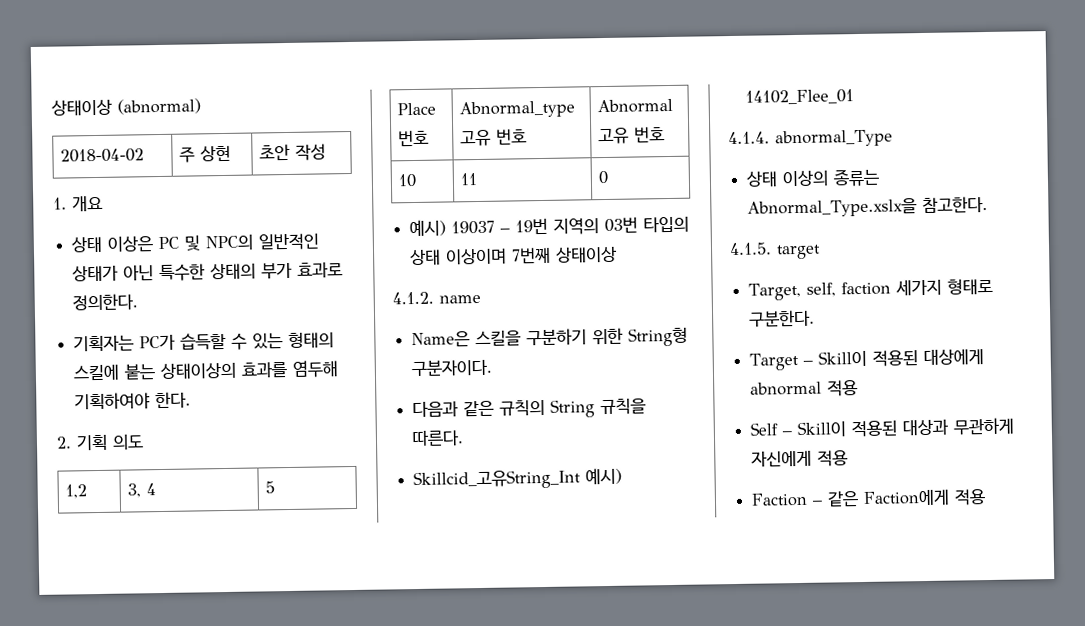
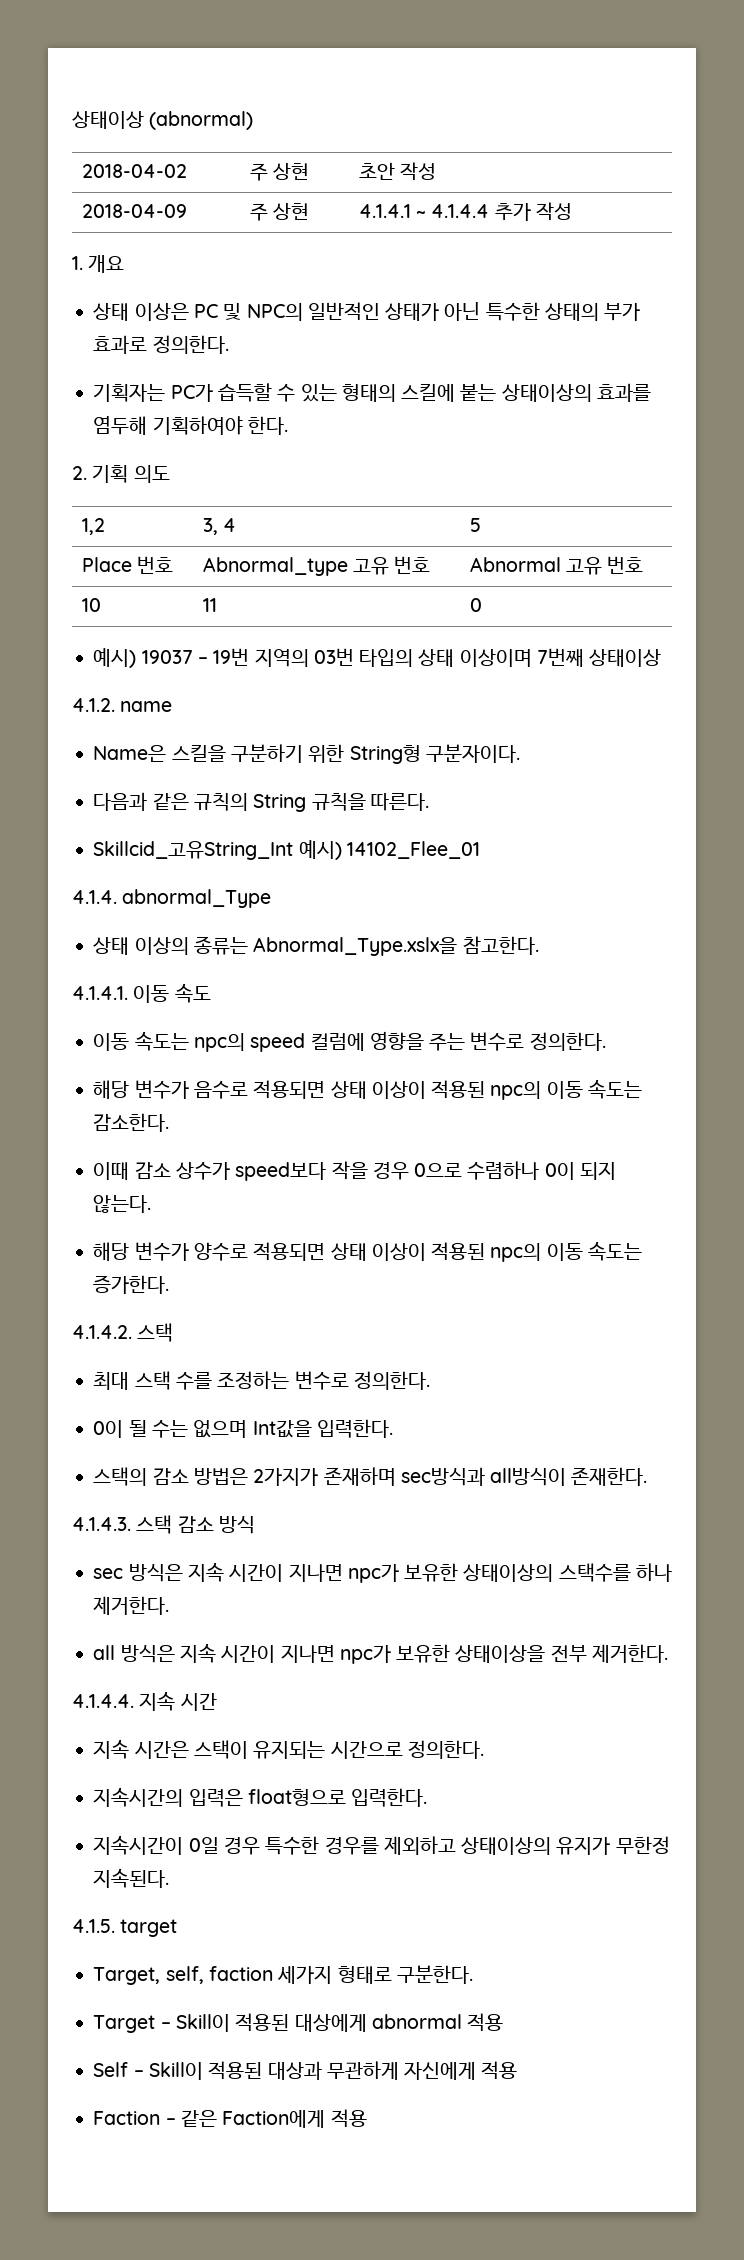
+ 2018-04-09 | 주 상현 | 4.1.4.1 ~ 4.1.4.4 추가 작성
+ 4.1.4.1. 이동 속도
+ 이동 속도는 npc의 speed 컬럼에 영향을 주는 변수로 정의한다.
+ 해당 변수가 음수로 적용되면 상태 이상이 적용된 npc의 이동 속도는 감소한다.
+ 이때 감소 상수가 speed보다 작을 경우 0으로 수렴하나 0이 되지 않는다.
+ 해당 변수가 양수로 적용되면 상태 이상이 적용된 npc의 이동 속도는 증가한다.
+ 4.1.4.2. 스택
+ 최대 스택 수를 조정하는 변수로 정의한다.
+ 0이 될 수는 없으며 Int값을 입력한다.
+ 스택의 감소 방법은 2가지가 존재하며 sec방식과 all방식이 존재한다.
+ 4.1.4.3. 스택 감소 방식
+ sec 방식은 지속 시간이 지나면 npc가 보유한 상태이상의 스택수를 하나 제거한다.
+ all 방식은 지속 시간이 지나면 npc가 보유한 상태이상을 전부 제거한다.
+ 4.1.4.4. 지속 시간
+ 지속 시간은 스택이 유지되는 시간으로 정의한다.
+ 지속시간의 입력은 float형으로 입력한다.
+ 지속시간이 0일 경우 특수한 경우를 제외하고 상태이상의 유지가 무한정 지속된다.

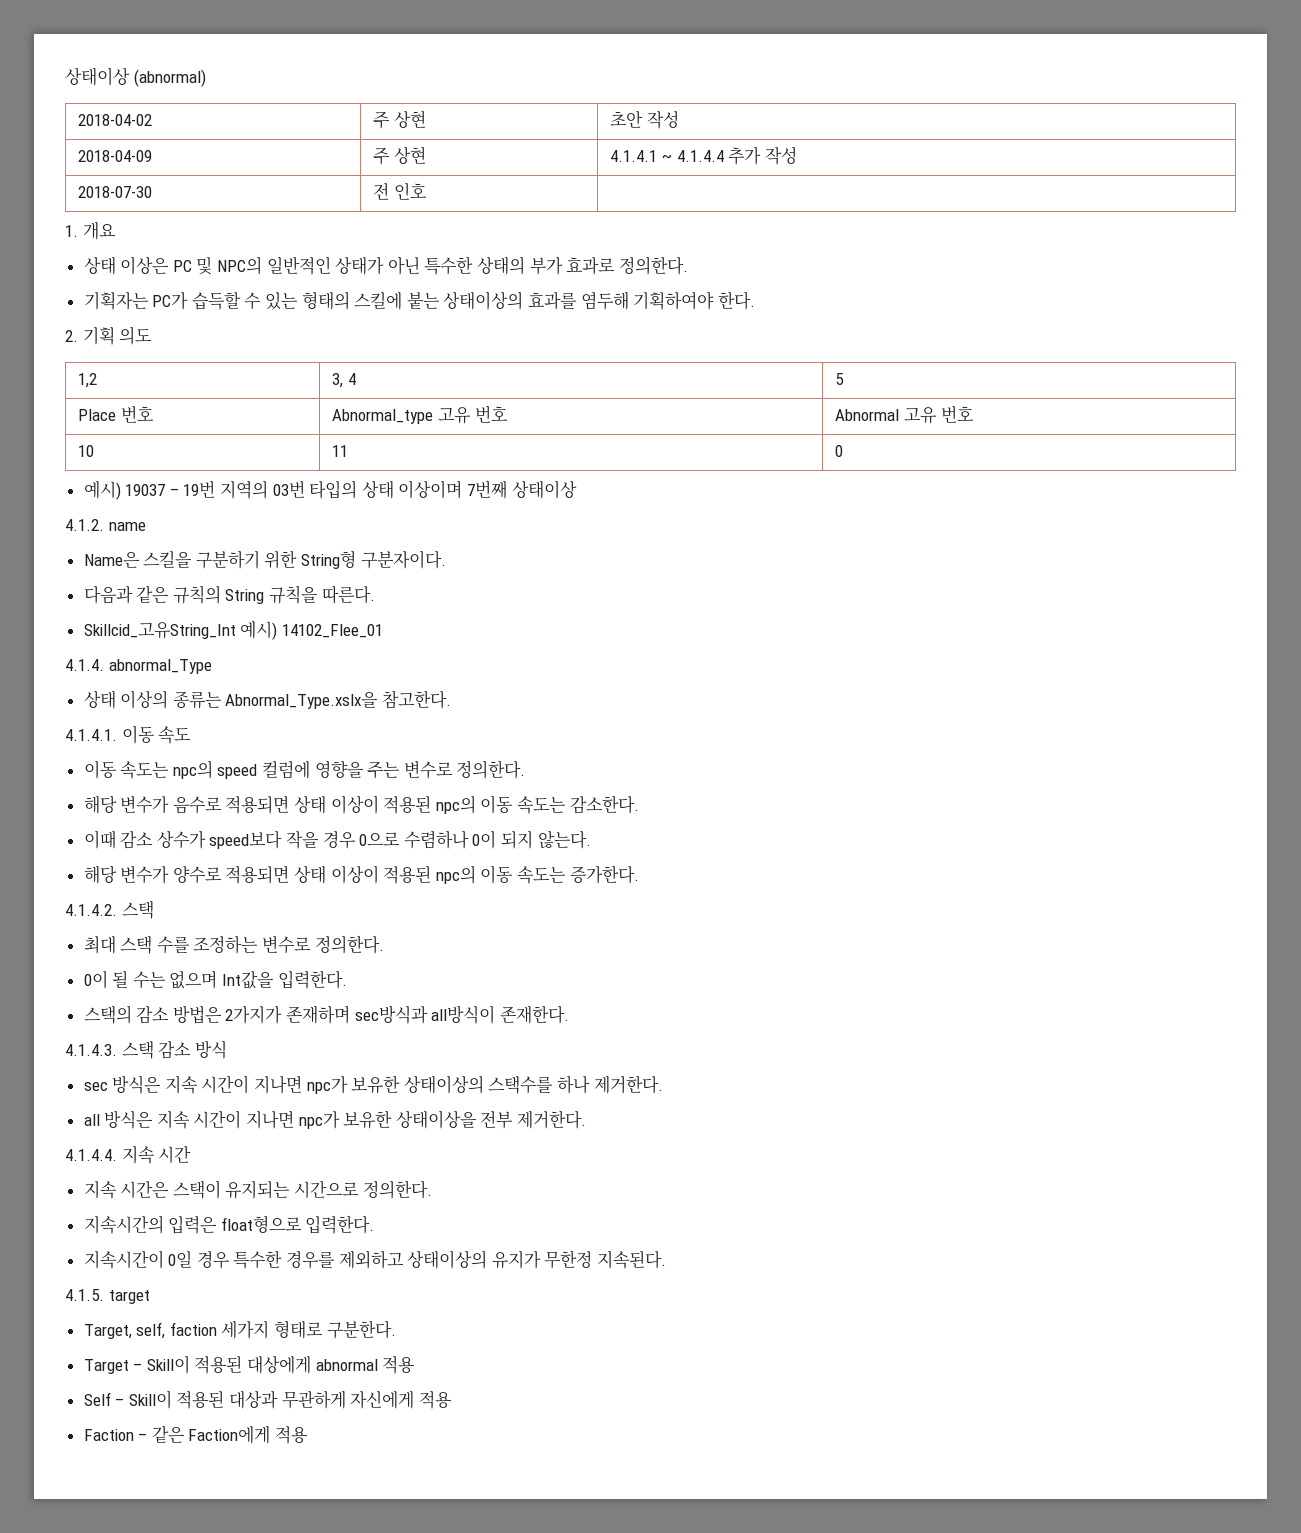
+ 2018-07-30 | 전 인호 |

